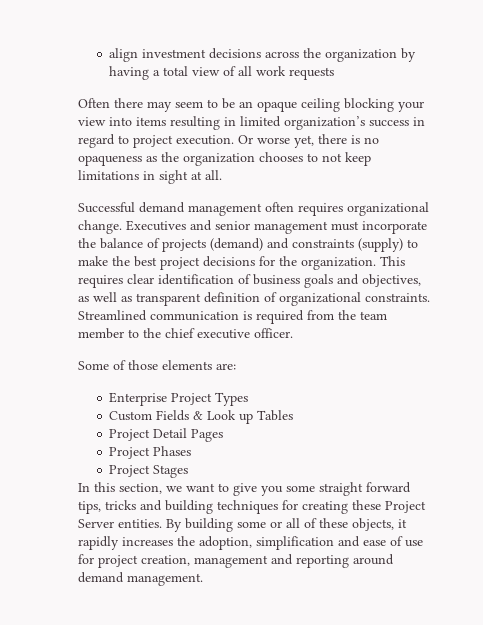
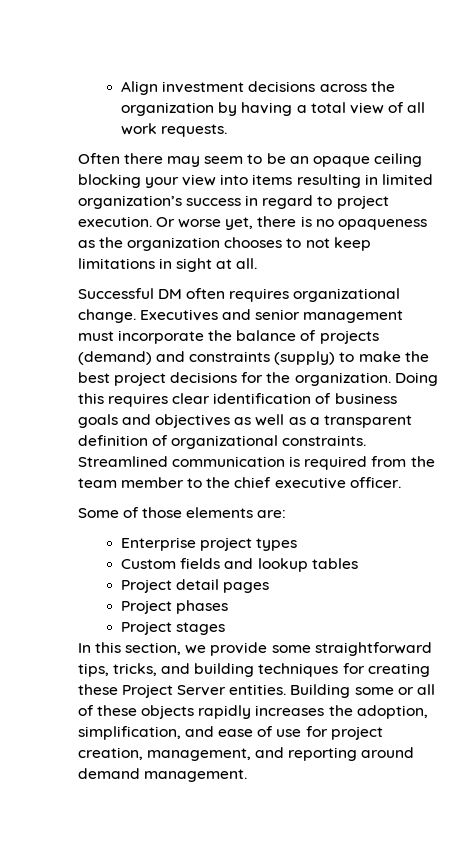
- align investment decisions across the organization by having a total view of all work requests
+ Align investment decisions across the organization by having a total view of all work requests.
- Successful demand management often requires organizational change.
+ Successful DM often requires organizational change.
- This requires clear identification of business goals and objectives, as well as transparent definition of organizational constraints.
+ Doing this requires clear identification of business goals and objectives as well as a transparent definition of organizational constraints.
- Enterprise Project Types
+ Enterprise project types
- Custom Fields & Look up Tables
- Project Detail Pages
- Project Phases
- Project Stages
+ Custom fields and lookup tables
+ Project detail pages
+ Project phases
+ Project stages
- In this section, we want to give you some straight forward tips, tricks and building techniques for creating these Project Server entities.
+ In this section, we provide some straightforward tips, tricks, and building techniques for creating these Project Server entities.
- By building some or all of these objects, it rapidly increases the adoption, simplification and ease of use for project creation, management and reporting around demand management.
+ Building some or all of these objects rapidly increases the adoption, simplification, and ease of use for project creation, management, and reporting around demand management.

